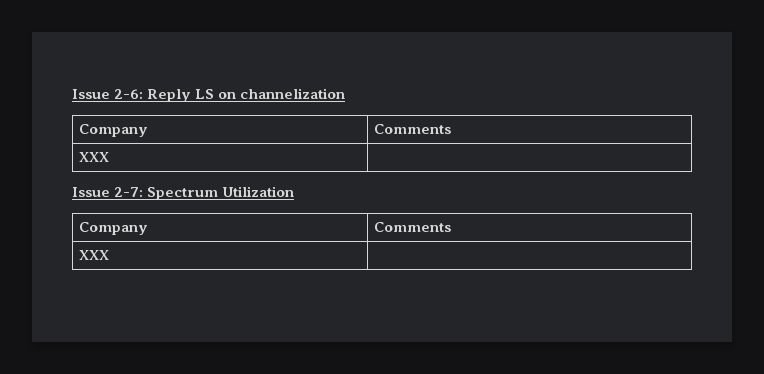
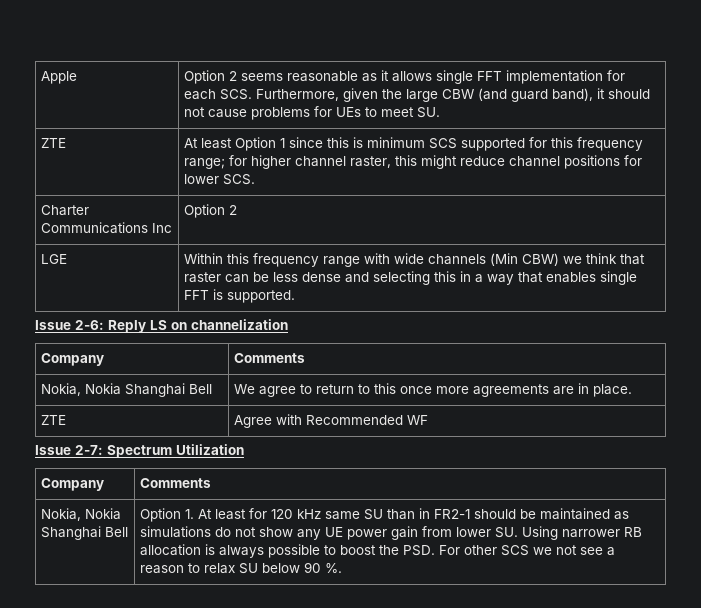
+ Apple | Option 2 seems reasonable as it allows single FFT implementation for each SCS. Furthermore, given the large CBW (and guard band), it should not cause problems for UEs to meet SU.
+ ZTE | At least Option 1 since this is minimum SCS supported for this frequency range; for higher channel raster, this might reduce channel positions for lower SCS.
+ Charter Communications Inc | Option 2
+ LGE | Within this frequency range with wide channels (Min CBW) we think that raster can be less dense and selecting this in a way that enables single FFT is supported.
  Issue 2-6: Reply LS on channelization
  Company | Comments
- XXX |
+ Nokia, Nokia Shanghai Bell | We agree to return to this once more agreements are in place.
+ ZTE | Agree with Recommended WF
  Issue 2-7: Spectrum Utilization
  Company | Comments
- XXX
+ Nokia, Nokia Shanghai Bell | Option 1. At least for 120 kHz same SU than in FR2-1 should be maintained as simulations do not show any UE power gain from lower SU. Using narrower RB allocation is always possible to boost the PSD. For other SCS we not see a reason to relax SU below 90 %.

